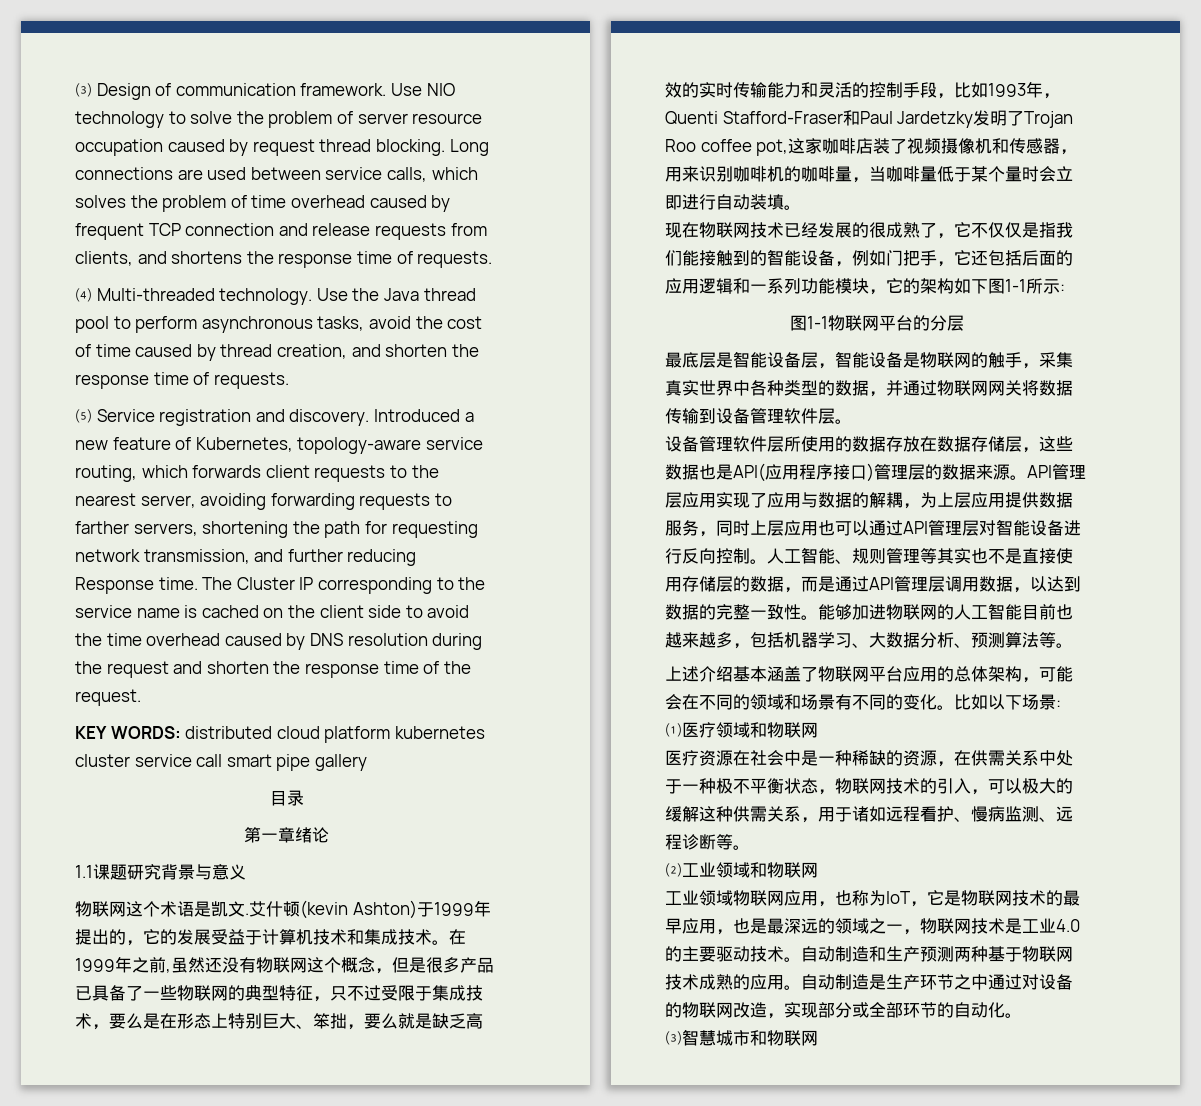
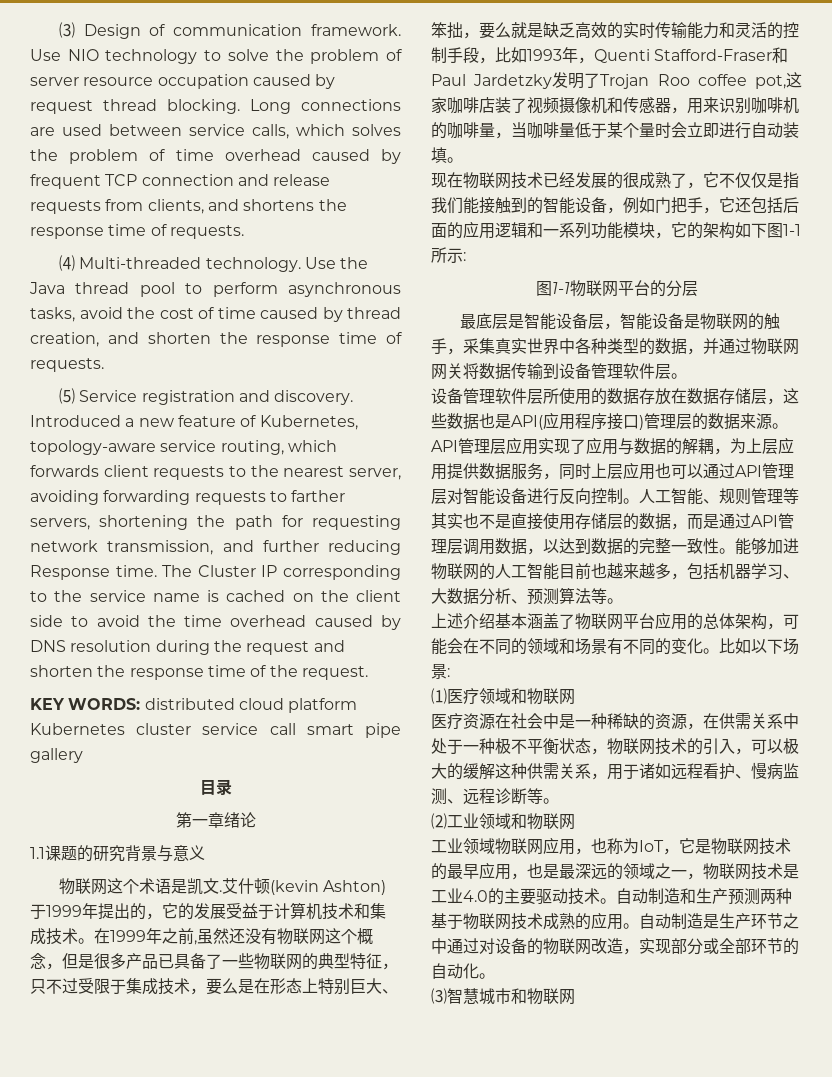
- KEY WORDS: distributed cloud platform kubernetes cluster service call smart pipe gallery
+ KEY WORDS: distributed cloud platform Kubernetes cluster service call smart pipe gallery
- 1.1课题研究背景与意义
+ 1.1课题的研究背景与意义

